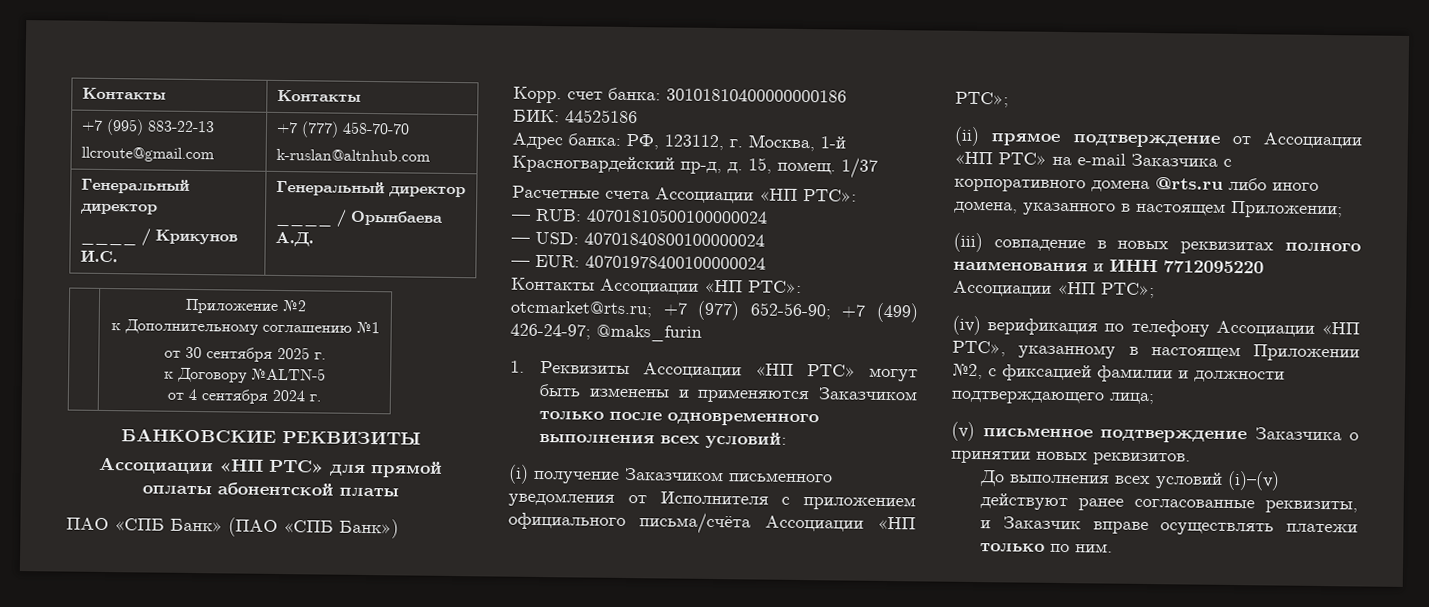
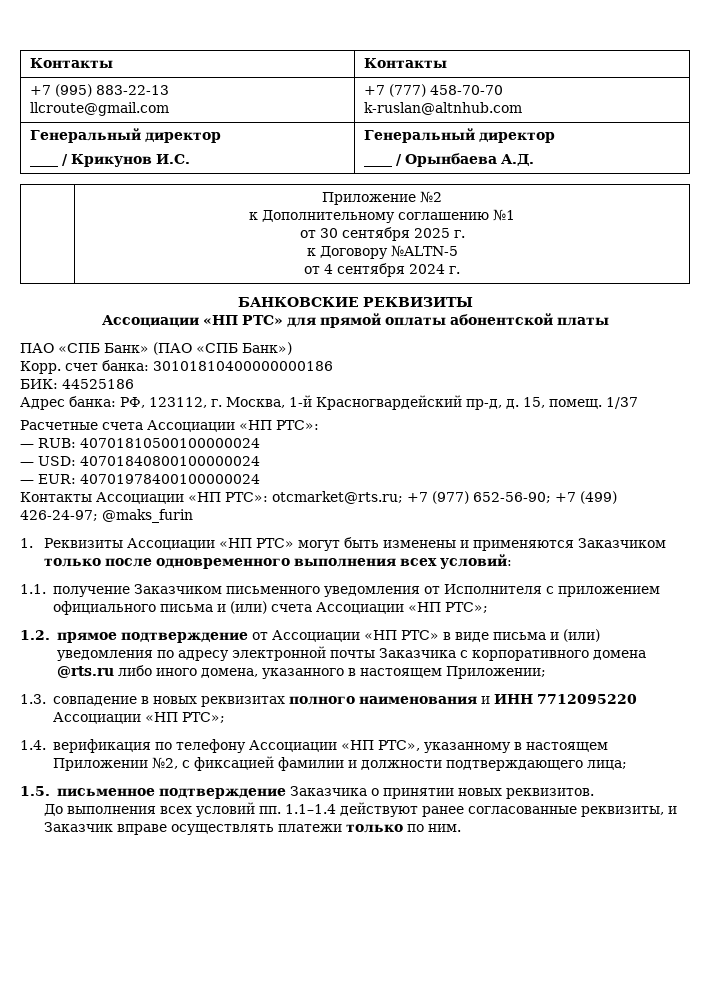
- (i) получение Заказчиком письменного уведомления от Исполнителя с приложением официального письма/счёта Ассоциации «НП РТС»;
- (ii) прямое подтверждение от Ассоциации «НП РТС» на e-mail Заказчика с корпоративного домена @rts.ru либо иного домена, указанного в настоящем Приложении;
+ 1.1. получение Заказчиком письменного уведомления от Исполнителя с приложением официального письма и (или) счета Ассоциации «НП РТС»;
+ 1.2. прямое подтверждение от Ассоциации «НП РТС» в виде письма и (или) уведомления по адресу электронной почты Заказчика с корпоративного домена @rts.ru либо иного домена, указанного в настоящем Приложении;
- (iii) совпадение в новых реквизитах полного наименования и ИНН 7712095220 Ассоциации «НП РТС»;
+ 1.3. совпадение в новых реквизитах полного наименования и ИНН 7712095220 Ассоциации «НП РТС»;
- (iv) верификация по телефону Ассоциации «НП РТС», указанному в настоящем Приложении №2, с фиксацией фамилии и должности подтверждающего лица;
+ 1.4. верификация по телефону Ассоциации «НП РТС», указанному в настоящем Приложении №2, с фиксацией фамилии и должности подтверждающего лица;
- (v) письменное подтверждение Заказчика о принятии новых реквизитов.
+ 1.5. письменное подтверждение Заказчика о принятии новых реквизитов.
- До выполнения всех условий (i)–(v) действуют ранее согласованные реквизиты, и Заказчик вправе осуществлять платежи только по ним.
+ До выполнения всех условий пп. 1.1–1.4 действуют ранее согласованные реквизиты, и Заказчик вправе осуществлять платежи только по ним.

